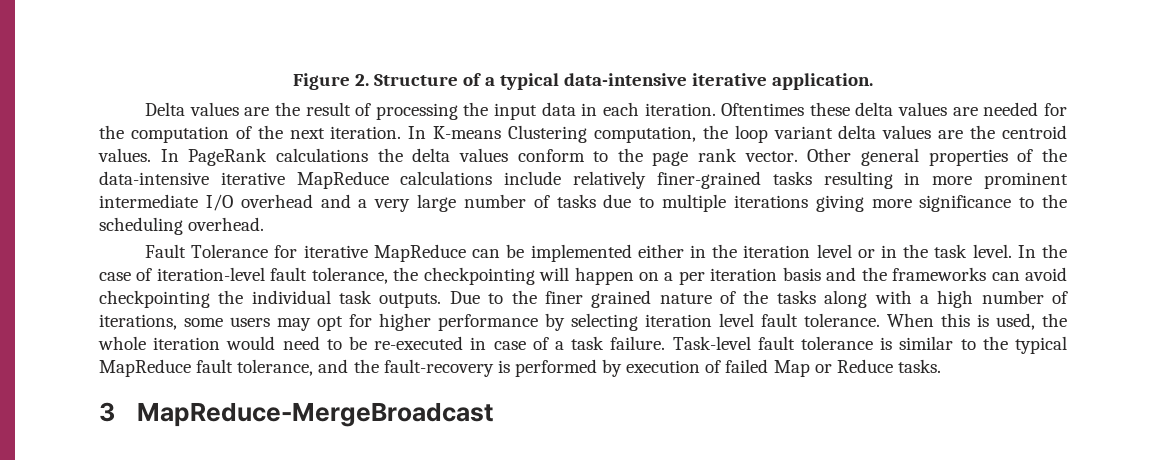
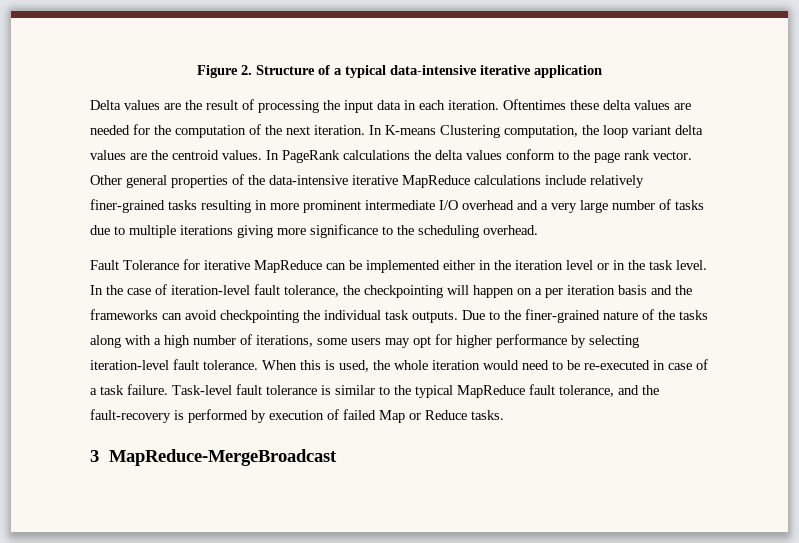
- Figure 2. Structure of a typical data-intensive iterative application.
+ Figure 2. Structure of a typical data-intensive iterative application
- Due to the finer grained nature of the tasks along with a high number of iterations, some users may opt for higher performance by selecting iteration level fault tolerance.
+ Due to the finer-grained nature of the tasks along with a high number of iterations, some users may opt for higher performance by selecting iteration-level fault tolerance.

